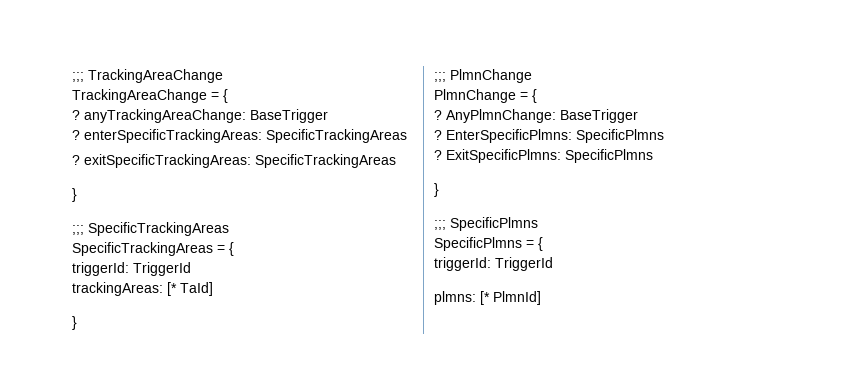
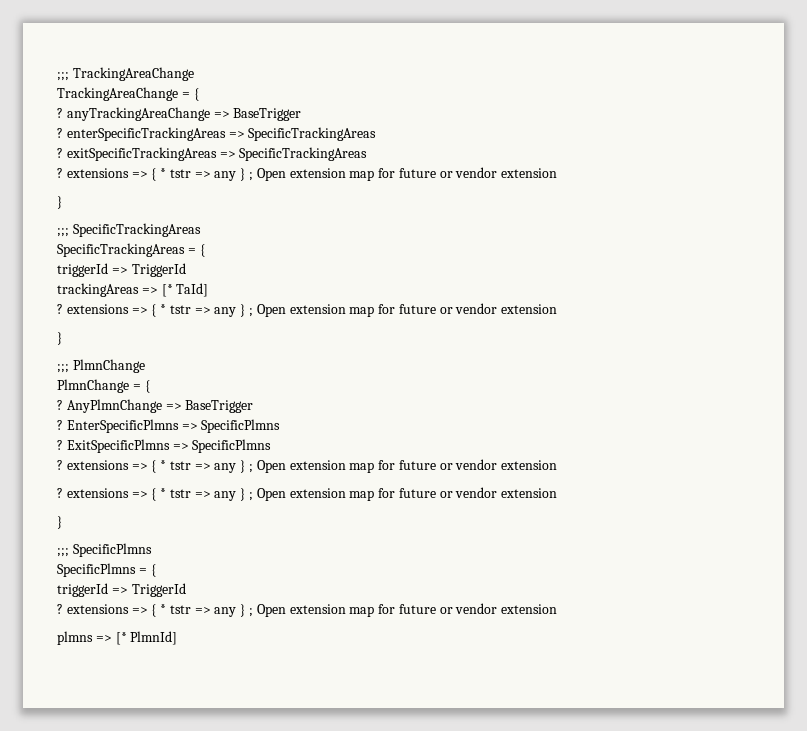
- ? anyTrackingAreaChange: BaseTrigger
- ? enterSpecificTrackingAreas: SpecificTrackingAreas
- ? exitSpecificTrackingAreas: SpecificTrackingAreas
+ ? anyTrackingAreaChange => BaseTrigger
+ ? enterSpecificTrackingAreas => SpecificTrackingAreas
+ ? exitSpecificTrackingAreas => SpecificTrackingAreas
+ ? extensions => { * tstr => any } ; Open extension map for future or vendor extension
  SpecificTrackingAreas = {
- triggerId: TriggerId
- trackingAreas: [* TaId]
+ triggerId => TriggerId
+ trackingAreas => [* TaId]
+ ? extensions => { * tstr => any } ; Open extension map for future or vendor extension
- AnyPlmnChange: BaseTrigger
- ? EnterSpecificPlmns: SpecificPlmns
- ? ExitSpecificPlmns: SpecificPlmns
+ AnyPlmnChange => BaseTrigger
+ ? EnterSpecificPlmns => SpecificPlmns
+ ? ExitSpecificPlmns => SpecificPlmns
+ ? extensions => { * tstr => any } ; Open extension map for future or vendor extension
+ ? extensions => { * tstr => any } ; Open extension map for future or vendor extension
  SpecificPlmns = {
- triggerId: TriggerId
- plmns: [* PlmnId]
+ triggerId => TriggerId
+ ? extensions => { * tstr => any } ; Open extension map for future or vendor extension
+ plmns => [* PlmnId]

